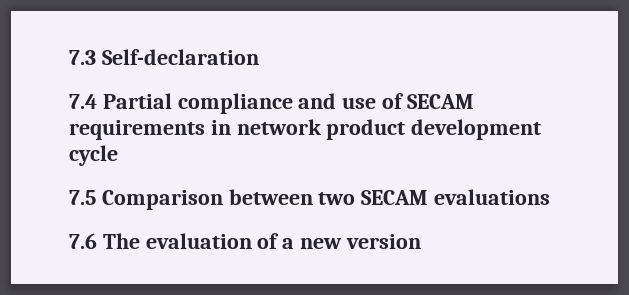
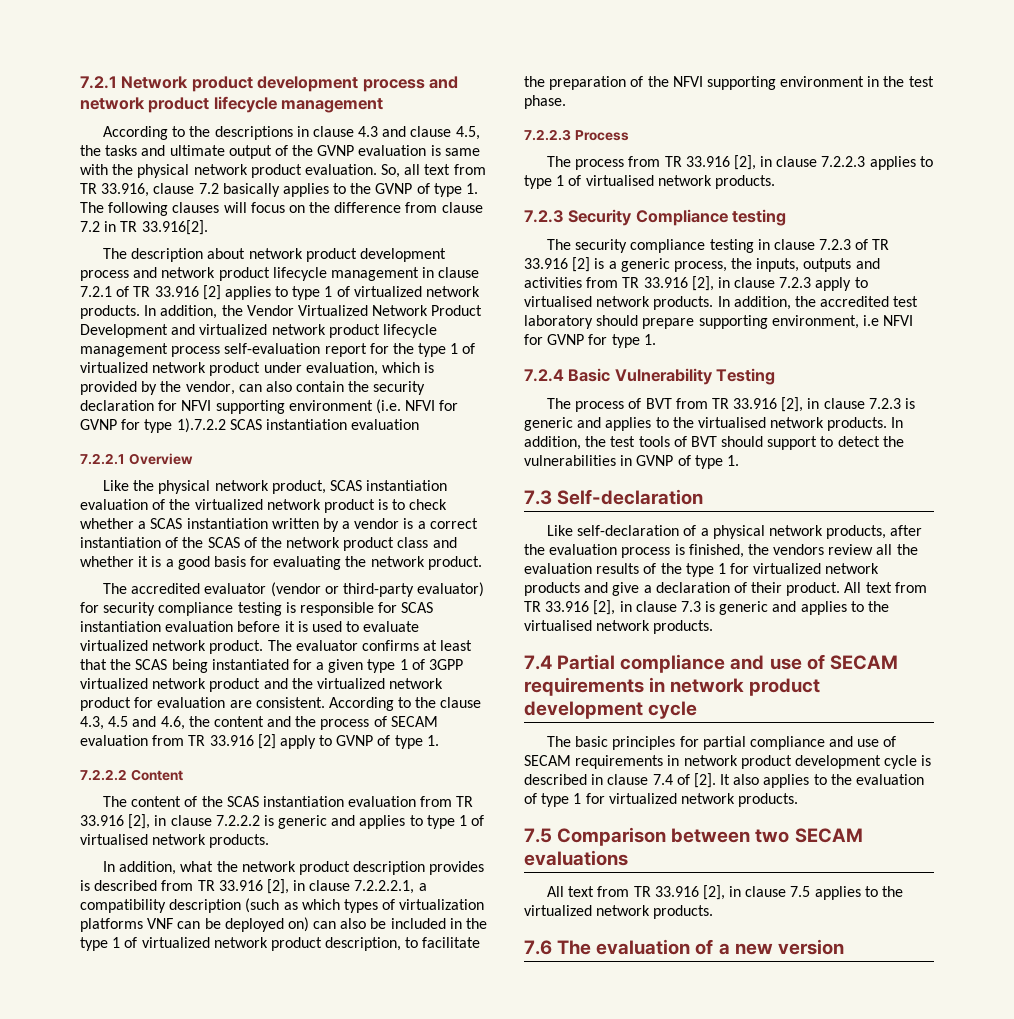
+ 7.2.1 Network product development process and network product lifecycle management
+ According to the descriptions in clause 4.3 and clause 4.5, the tasks and ultimate output of the GVNP evaluation is same with the physical network product evaluation. So, all text from TR 33.916, clause 7.2 basically applies to the GVNP of type 1. The following clauses will focus on the difference from clause 7.2 in TR 33.916[2].
+ The description about network product development process and network product lifecycle management in clause 7.2.1 of TR 33.916 [2] applies to type 1 of virtualized network products. In addition, the Vendor Virtualized Network Product Development and virtualized network product lifecycle management process self-evaluation report for the type 1 of virtualized network product under evaluation, which is provided by the vendor, can also contain the security declaration for NFVI supporting environment (i.e. NFVI for GVNP for type 1).7.2.2 SCAS instantiation evaluation
+ 7.2.2.1 Overview
+ Like the physical network product, SCAS instantiation evaluation of the virtualized network product is to check whether a SCAS instantiation written by a vendor is a correct instantiation of the SCAS of the network product class and whether it is a good basis for evaluating the network product.
+ The accredited evaluator (vendor or third-party evaluator) for security compliance testing is responsible for SCAS instantiation evaluation before it is used to evaluate virtualized network product. The evaluator confirms at least that the SCAS being instantiated for a given type 1 of 3GPP virtualized network product and the virtualized network product for evaluation are consistent. According to the clause 4.3, 4.5 and 4.6, the content and the process of SECAM evaluation from TR 33.916 [2] apply to GVNP of type 1.
+ 7.2.2.2 Content
+ The content of the SCAS instantiation evaluation from TR 33.916 [2], in clause 7.2.2.2 is generic and applies to type 1 of virtualised network products.
+ In addition, what the network product description provides is described from TR 33.916 [2], in clause 7.2.2.2.1, a compatibility description (such as which types of virtualization platforms VNF can be deployed on) can also be included in the type 1 of virtualized network product description, to facilitate the preparation of the NFVI supporting environment in the test phase.
+ 7.2.2.3 Process
+ The process from TR 33.916 [2], in clause 7.2.2.3 applies to type 1 of virtualised network products.
+ 7.2.3 Security Compliance testing
+ The security compliance testing in clause 7.2.3 of TR 33.916 [2] is a generic process, the inputs, outputs and activities from TR 33.916 [2], in clause 7.2.3 apply to virtualised network products. In addition, the accredited test laboratory should prepare supporting environment, i.e NFVI for GVNP for type 1.
+ 7.2.4 Basic Vulnerability Testing
+ The process of BVT from TR 33.916 [2], in clause 7.2.3 is generic and applies to the virtualised network products. In addition, the test tools of BVT should support to detect the vulnerabilities in GVNP of type 1.
  7.3 Self-declaration
+ Like self-declaration of a physical network products, after the evaluation process is finished, the vendors review all the evaluation results of the type 1 for virtualized network products and give a declaration of their product. All text from TR 33.916 [2], in clause 7.3 is generic and applies to the virtualised network products.
+ The basic principles for partial compliance and use of SECAM requirements in network product development cycle is described in clause 7.4 of [2]. It also applies to the evaluation of type 1 for virtualized network products.
+ All text from TR 33.916 [2], in clause 7.5 applies to the virtualized network products.

